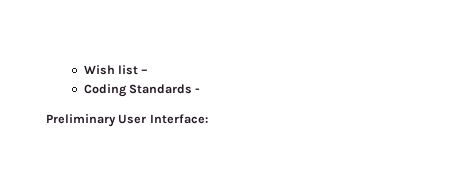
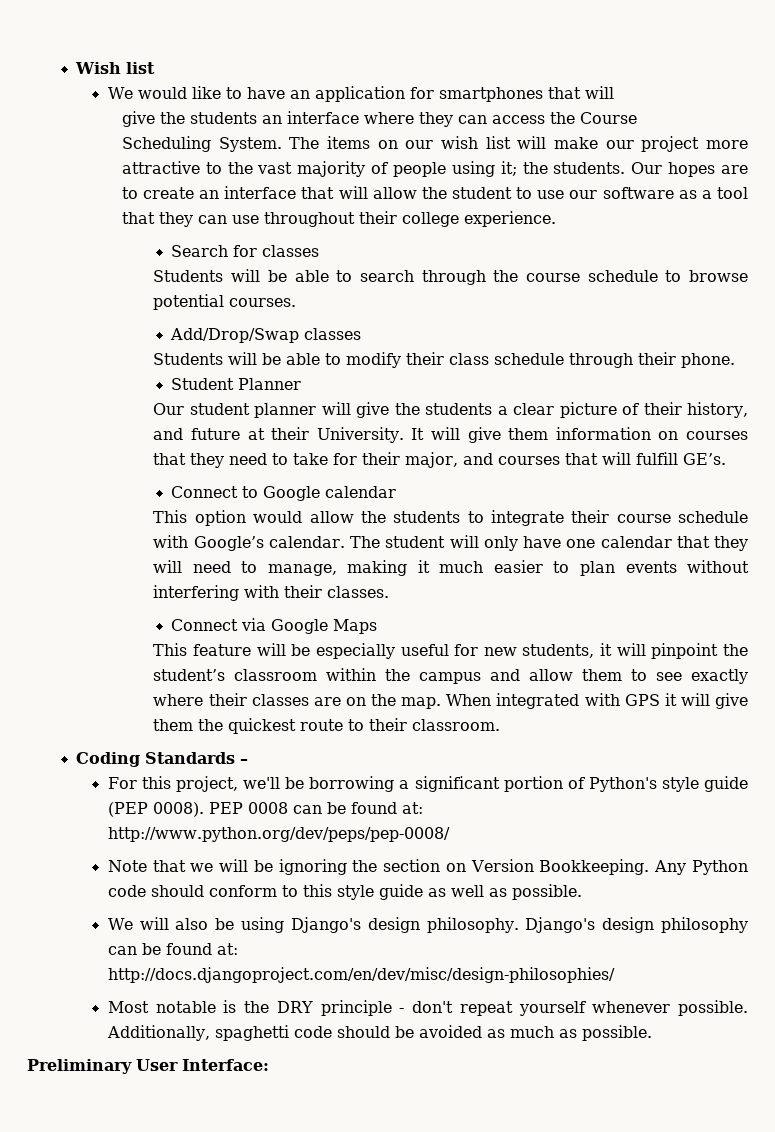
- Wish list –
- Coding Standards -
+ Wish list
+ We would like to have an application for smartphones that will
+ give the students an interface where they can access the Course
+ Scheduling System. The items on our wish list will make our project more attractive to the vast majority of people using it; the students. Our hopes are to create an interface that will allow the student to use our software as a tool that they can use throughout their college experience.
+ Search for classes
+ Students will be able to search through the course schedule to browse potential courses.
+ Add/Drop/Swap classes
+ Students will be able to modify their class schedule through their phone.
+ Student Planner
+ Our student planner will give the students a clear picture of their history, and future at their University. It will give them information on courses that they need to take for their major, and courses that will fulfill GE’s.
+ Connect to Google calendar
+ This option would allow the students to integrate their course schedule with Google’s calendar. The student will only have one calendar that they will need to manage, making it much easier to plan events without interfering with their classes.
+ Connect via Google Maps
+ This feature will be especially useful for new students, it will pinpoint the student’s classroom within the campus and allow them to see exactly where their classes are on the map. When integrated with GPS it will give them the quickest route to their classroom.
+ Coding Standards –
+ For this project, we'll be borrowing a significant portion of Python's style guide (PEP 0008). PEP 0008 can be found at: http://www.python.org/dev/peps/pep-0008/
+ Note that we will be ignoring the section on Version Bookkeeping. Any Python code should conform to this style guide as well as possible.
+ We will also be using Django's design philosophy. Django's design philosophy can be found at: http://docs.djangoproject.com/en/dev/misc/design-philosophies/
+ Most notable is the DRY principle - don't repeat yourself whenever possible. Additionally, spaghetti code should be avoided as much as possible.

